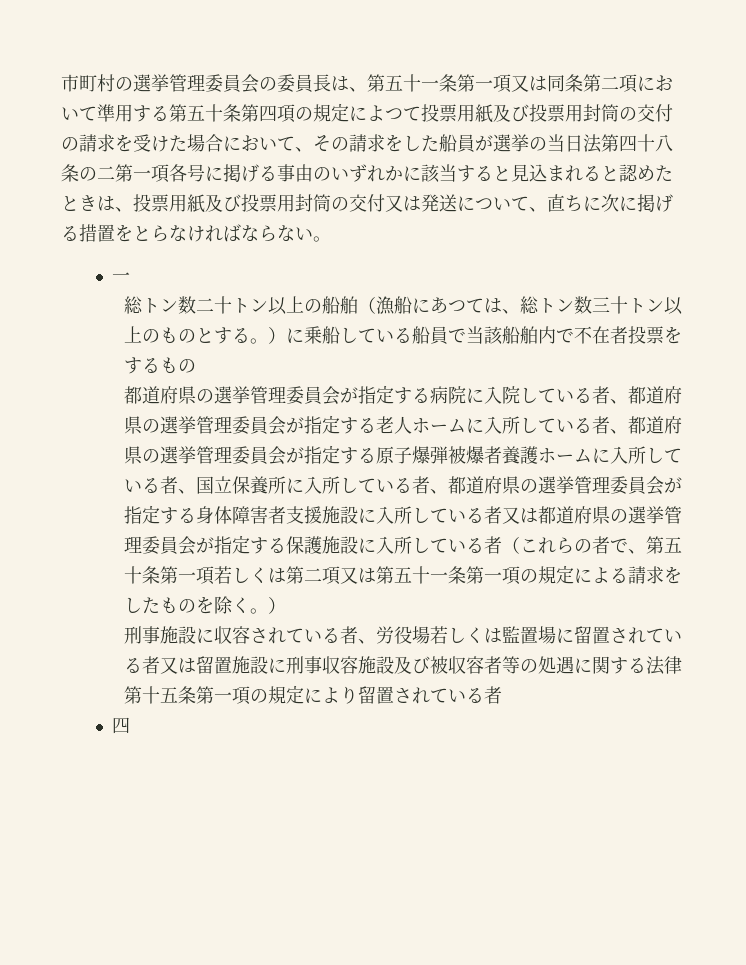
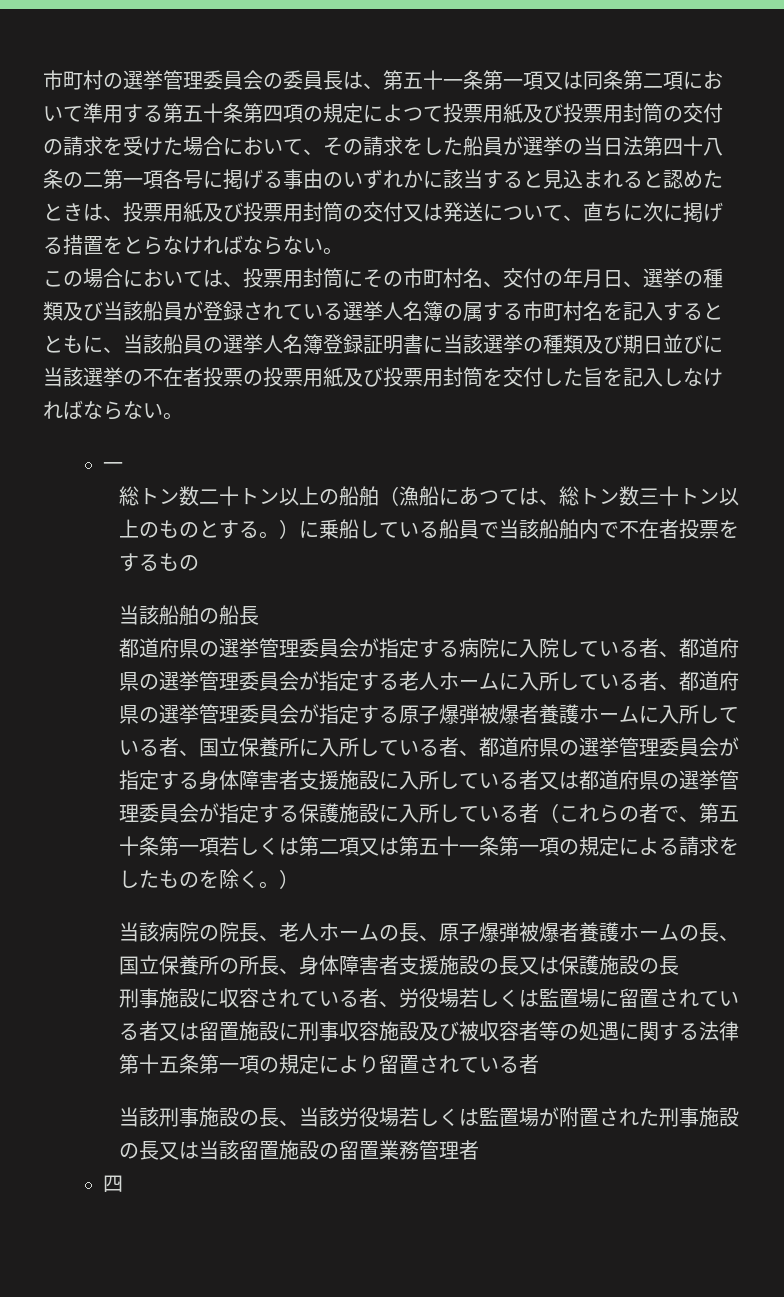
+ この場合においては、投票用封筒にその市町村名、交付の年月日、選挙の種類及び当該船員が登録されている選挙人名簿の属する市町村名を記入するとともに、当該船員の選挙人名簿登録証明書に当該選挙の種類及び期日並びに当該選挙の不在者投票の投票用紙及び投票用封筒を交付した旨を記入しなければならない。
+ 当該船舶の船長
+ 当該病院の院長、老人ホームの長、原子爆弾被爆者養護ホームの長、国立保養所の所長、身体障害者支援施設の長又は保護施設の長
+ 当該刑事施設の長、当該労役場若しくは監置場が附置された刑事施設の長又は当該留置施設の留置業務管理者

